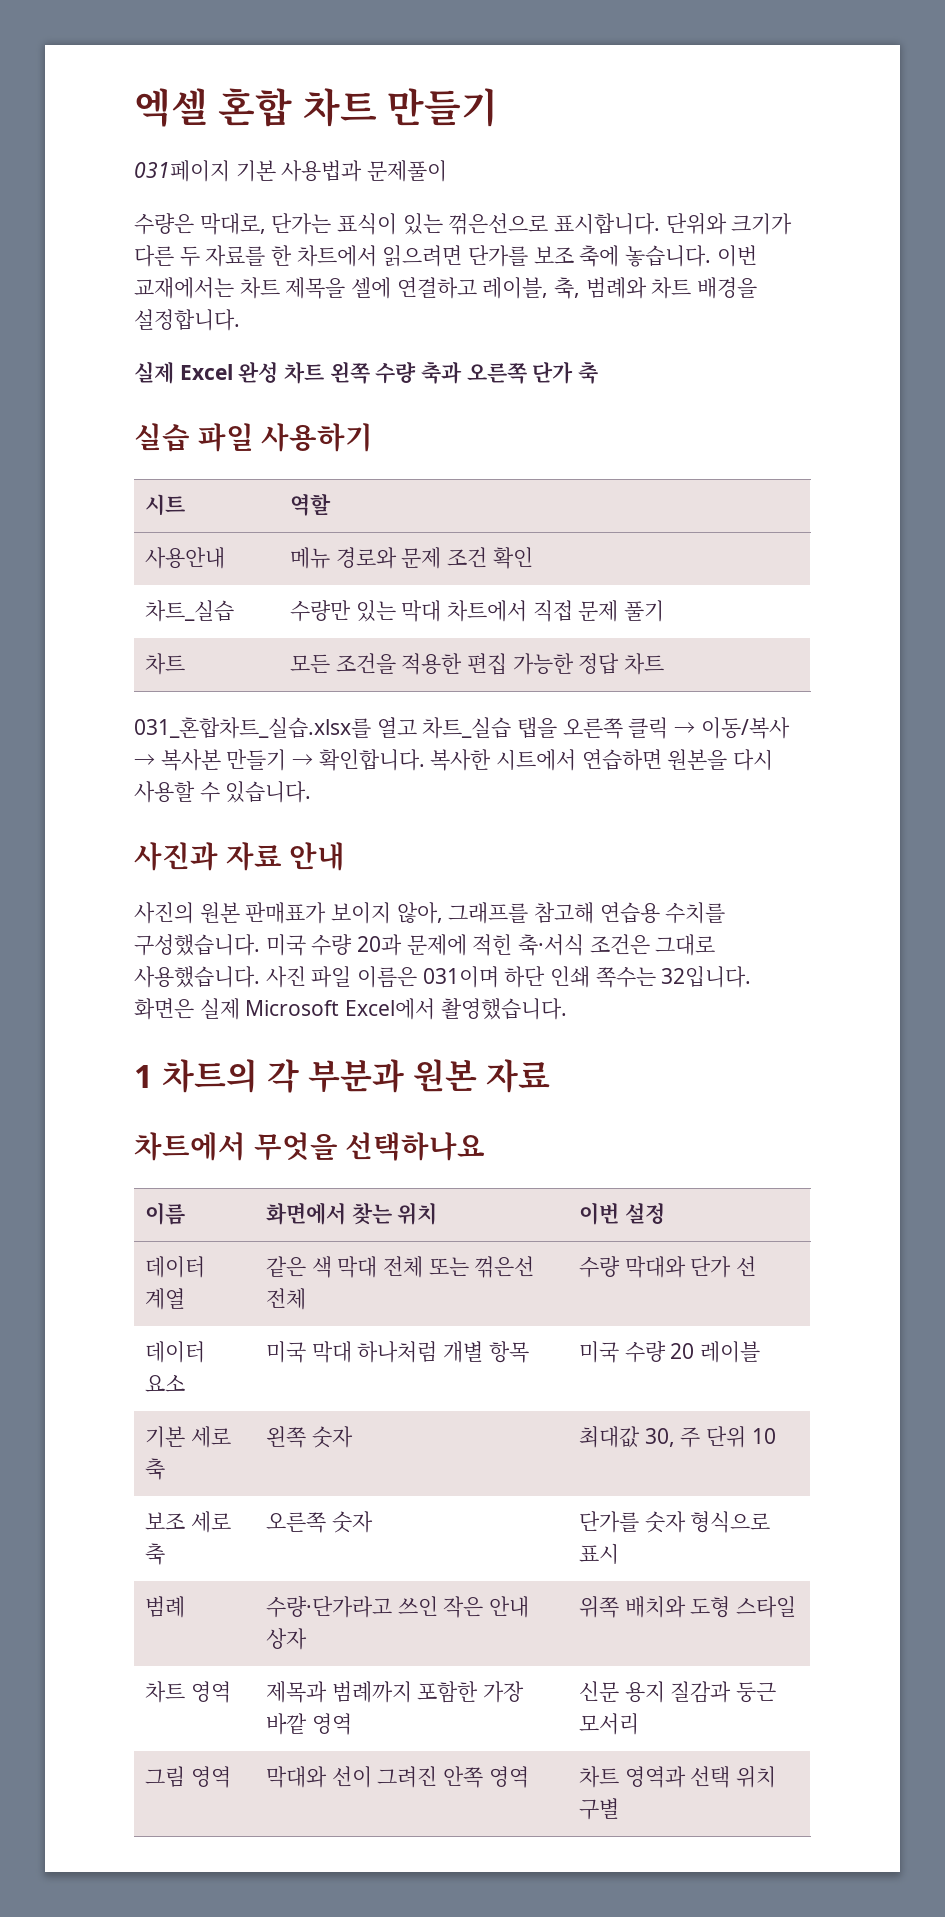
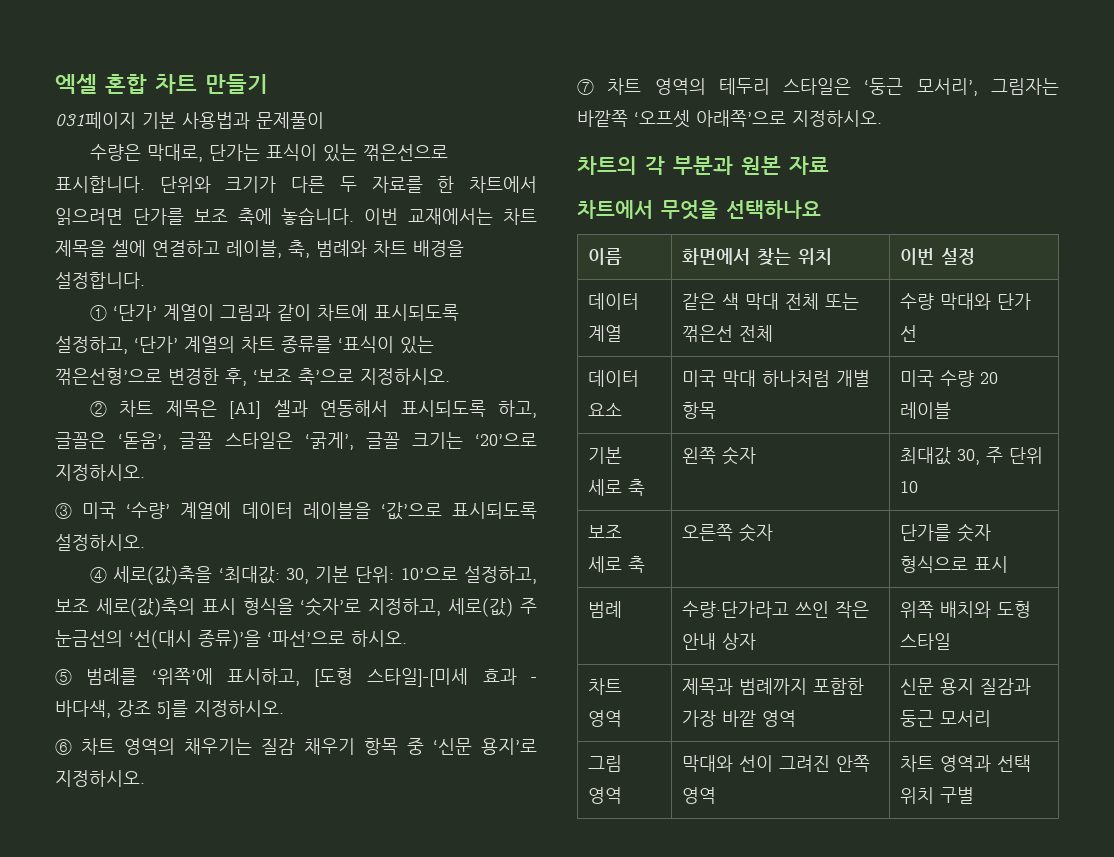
- 실제 Excel 완성 차트 왼쪽 수량 축과 오른쪽 단가 축
- 실습 파일 사용하기
- 시트 | 역할
- 사용안내 | 메뉴 경로와 문제 조건 확인
- 차트_실습 | 수량만 있는 막대 차트에서 직접 문제 풀기
- 차트 | 모든 조건을 적용한 편집 가능한 정답 차트
- 031_혼합차트_실습.xlsx를 열고 차트_실습 탭을 오른쪽 클릭 → 이동/복사 → 복사본 만들기 → 확인합니다. 복사한 시트에서 연습하면 원본을 다시 사용할 수 있습니다.
- 사진과 자료 안내
- 사진의 원본 판매표가 보이지 않아, 그래프를 참고해 연습용 수치를 구성했습니다. 미국 수량 20과 문제에 적힌 축·서식 조건은 그대로 사용했습니다. 사진 파일 이름은 031이며 하단 인쇄 쪽수는 32입니다. 화면은 실제 Microsoft Excel에서 촬영했습니다.
- 1 차트의 각 부분과 원본 자료
+ ① ‘단가’ 계열이 그림과 같이 차트에 표시되도록 설정하고, ‘단가’ 계열의 차트 종류를 ‘표식이 있는 꺾은선형’으로 변경한 후, ‘보조 축’으로 지정하시오.
+ ② 차트 제목은 [A1] 셀과 연동해서 표시되도록 하고, 글꼴은 ‘돋움’, 글꼴 스타일은 ‘굵게’, 글꼴 크기는 ‘20’으로 지정하시오.
+ ③ 미국 ‘수량’ 계열에 데이터 레이블을 ‘값’으로 표시되도록 설정하시오.
+ ④ 세로(값)축을 ‘최대값: 30, 기본 단위: 10’으로 설정하고, 보조 세로(값)축의 표시 형식을 ‘숫자’로 지정하고, 세로(값) 주 눈금선의 ‘선(대시 종류)’을 ‘파선’으로 하시오.
+ ⑤ 범례를 ‘위쪽’에 표시하고, [도형 스타일]-[미세 효과 - 바다색, 강조 5]를 지정하시오.
+ ⑥ 차트 영역의 채우기는 질감 채우기 항목 중 ‘신문 용지’로 지정하시오.
+ ⑦ 차트 영역의 테두리 스타일은 ‘둥근 모서리’, 그림자는 바깥쪽 ‘오프셋 아래쪽’으로 지정하시오.
+ 차트의 각 부분과 원본 자료

